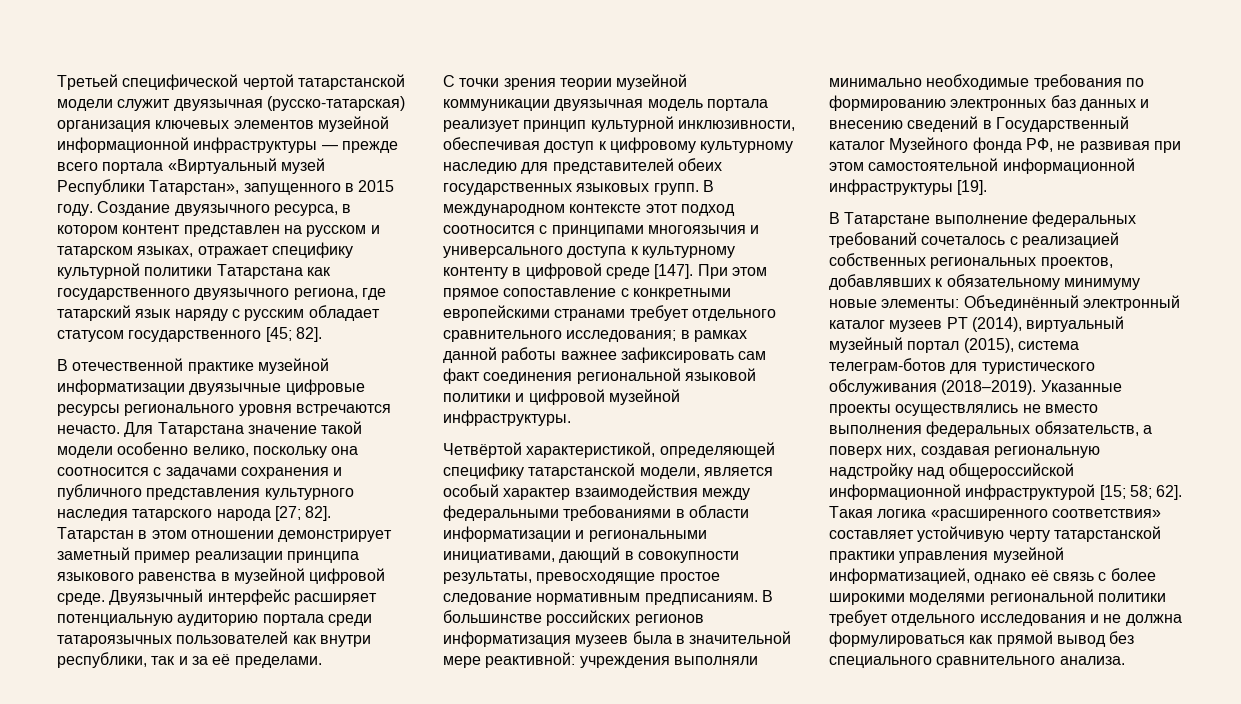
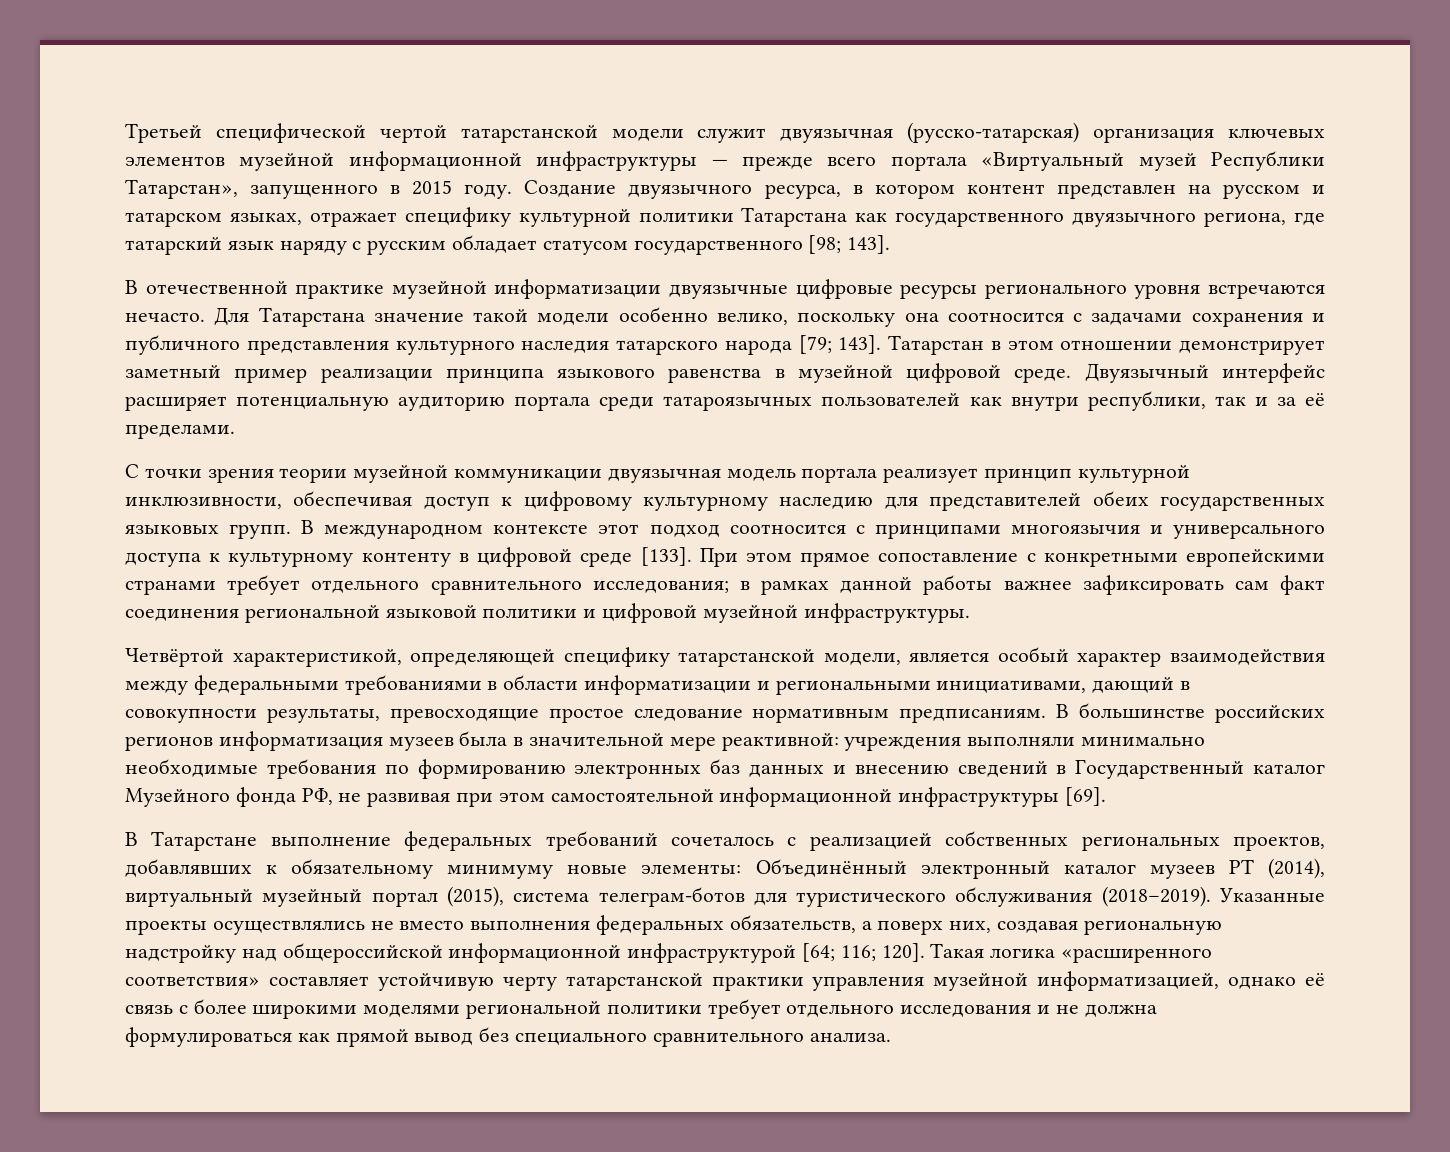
- Создание двуязычного ресурса, в котором контент представлен на русском и татарском языках, отражает специфику культурной политики Татарстана как государственного двуязычного региона, где татарский язык наряду с русским обладает статусом государственного [45; 82].
+ Создание двуязычного ресурса, в котором контент представлен на русском и татарском языках, отражает специфику культурной политики Татарстана как государственного двуязычного региона, где татарский язык наряду с русским обладает статусом государственного [98; 143].
- Для Татарстана значение такой модели особенно велико, поскольку она соотносится с задачами сохранения и публичного представления культурного наследия татарского народа [27; 82].
+ Для Татарстана значение такой модели особенно велико, поскольку она соотносится с задачами сохранения и публичного представления культурного наследия татарского народа [79; 143].
- В международном контексте этот подход соотносится с принципами многоязычия и универсального доступа к культурному контенту в цифровой среде [147].
+ В международном контексте этот подход соотносится с принципами многоязычия и универсального доступа к культурному контенту в цифровой среде [133].
- В большинстве российских регионов информатизация музеев была в значительной мере реактивной: учреждения выполняли минимально необходимые требования по формированию электронных баз данных и внесению сведений в Государственный каталог Музейного фонда РФ, не развивая при этом самостоятельной информационной инфраструктуры [19].
+ В большинстве российских регионов информатизация музеев была в значительной мере реактивной: учреждения выполняли минимально необходимые требования по формированию электронных баз данных и внесению сведений в Государственный каталог Музейного фонда РФ, не развивая при этом самостоятельной информационной инфраструктуры [69].
- Указанные проекты осуществлялись не вместо выполнения федеральных обязательств, а поверх них, создавая региональную надстройку над общероссийской информационной инфраструктурой [15; 58; 62].
+ Указанные проекты осуществлялись не вместо выполнения федеральных обязательств, а поверх них, создавая региональную надстройку над общероссийской информационной инфраструктурой [64; 116; 120].

